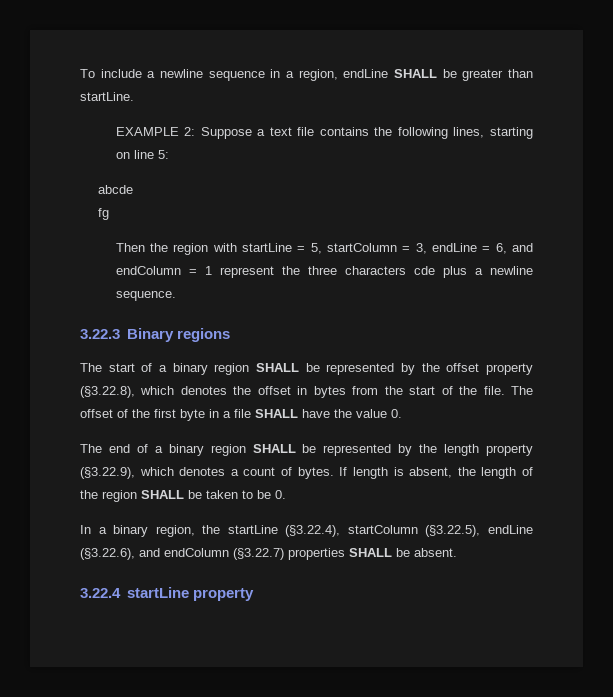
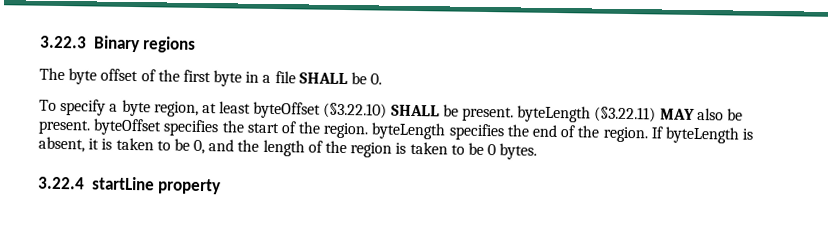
- To include a newline sequence in a region, endLine SHALL be greater than startLine.
- EXAMPLE 2: Suppose a text file contains the following lines, starting on line 5:
- abcde
- fg
- Then the region with startLine = 5, startColumn = 3, endLine = 6, and endColumn = 1 represent the three characters cde plus a newline sequence.
  3.22.3 Binary regions
- The start of a binary region SHALL be represented by the offset property (§3.22.8), which denotes the offset in bytes from the start of the file. The offset of the first byte in a file SHALL have the value 0.
- The end of a binary region SHALL be represented by the length property (§3.22.9), which denotes a count of bytes. If length is absent, the length of the region SHALL be taken to be 0.
- In a binary region, the startLine (§3.22.4), startColumn (§3.22.5), endLine (§3.22.6), and endColumn (§3.22.7) properties SHALL be absent.
+ The byte offset of the first byte in a file SHALL be 0.
+ To specify a byte region, at least byteOffset (§3.22.10) SHALL be present. byteLength (§3.22.11) MAY also be present. byteOffset specifies the start of the region. byteLength specifies the end of the region. If byteLength is absent, it is taken to be 0, and the length of the region is taken to be 0 bytes.

